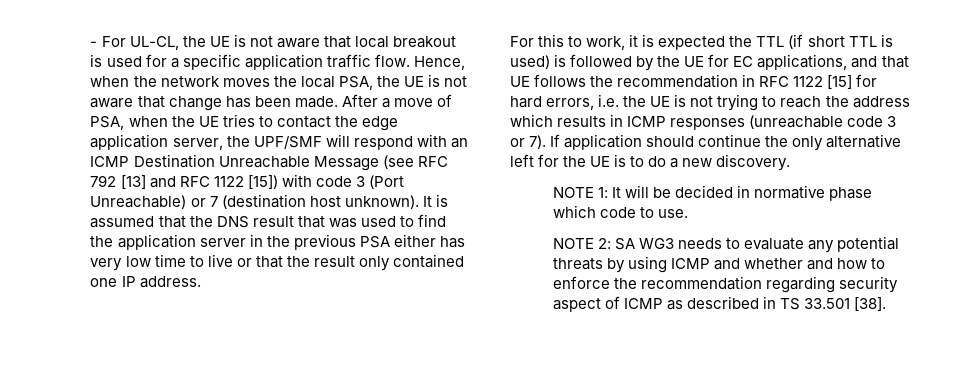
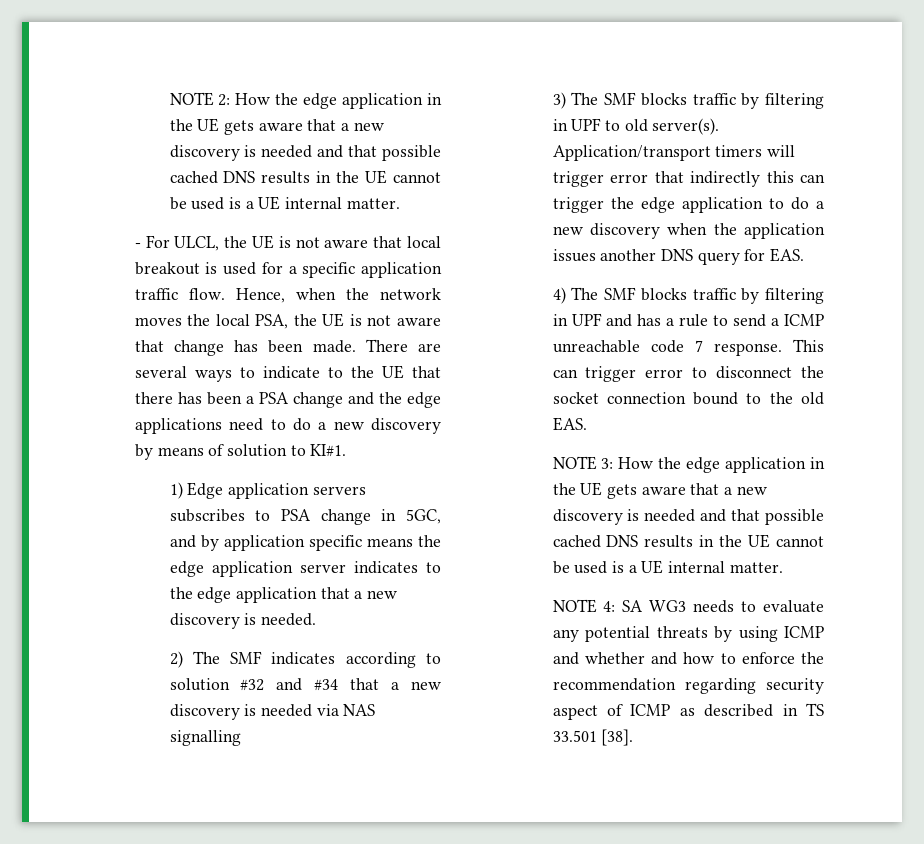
+ NOTE 2: How the edge application in the UE gets aware that a new discovery is needed and that possible cached DNS results in the UE cannot be used is a UE internal matter.
- - For UL-CL, the UE is not aware that local breakout is used for a specific application traffic flow.
+ - For ULCL, the UE is not aware that local breakout is used for a specific application traffic flow.
- After a move of PSA, when the UE tries to contact the edge application server, the UPF/SMF will respond with an ICMP Destination Unreachable Message (see RFC 792 [13] and RFC 1122 [15]) with code 3 (Port Unreachable) or 7 (destination host unknown). It is assumed that the DNS result that was used to find the application server in the previous PSA either has very low time to live or that the result only contained one IP address.
- For this to work, it is expected the TTL (if short TTL is used) is followed by the UE for EC applications, and that UE follows the recommendation in RFC 1122 [15] for hard errors, i.e. the UE is not trying to reach the address which results in ICMP responses (unreachable code 3 or 7). If application should continue the only alternative left for the UE is to do a new discovery.
- NOTE 1: It will be decided in normative phase which code to use.
- NOTE 2: SA WG3 needs to evaluate any potential threats by using ICMP and whether and how to enforce the recommendation regarding security aspect of ICMP as described in TS 33.501 [38].
+ There are several ways to indicate to the UE that there has been a PSA change and the edge applications need to do a new discovery by means of solution to KI#1.
+ 1) Edge application servers subscribes to PSA change in 5GC, and by application specific means the edge application server indicates to the edge application that a new discovery is needed.
+ 2) The SMF indicates according to solution #32 and #34 that a new discovery is needed via NAS signalling
+ 3) The SMF blocks traffic by filtering in UPF to old server(s). Application/transport timers will trigger error that indirectly this can trigger the edge application to do a new discovery when the application issues another DNS query for EAS.
+ 4) The SMF blocks traffic by filtering in UPF and has a rule to send a ICMP unreachable code 7 response. This can trigger error to disconnect the socket connection bound to the old EAS.
+ NOTE 3: How the edge application in the UE gets aware that a new discovery is needed and that possible cached DNS results in the UE cannot be used is a UE internal matter.
+ NOTE 4: SA WG3 needs to evaluate any potential threats by using ICMP and whether and how to enforce the recommendation regarding security aspect of ICMP as described in TS 33.501 [38].

